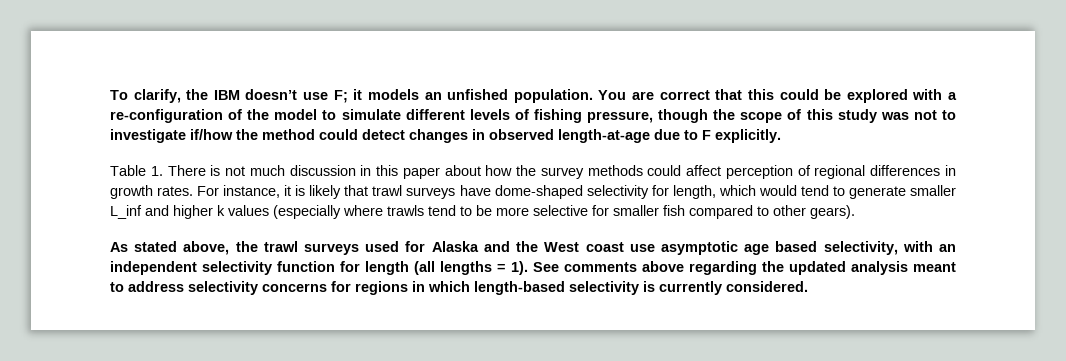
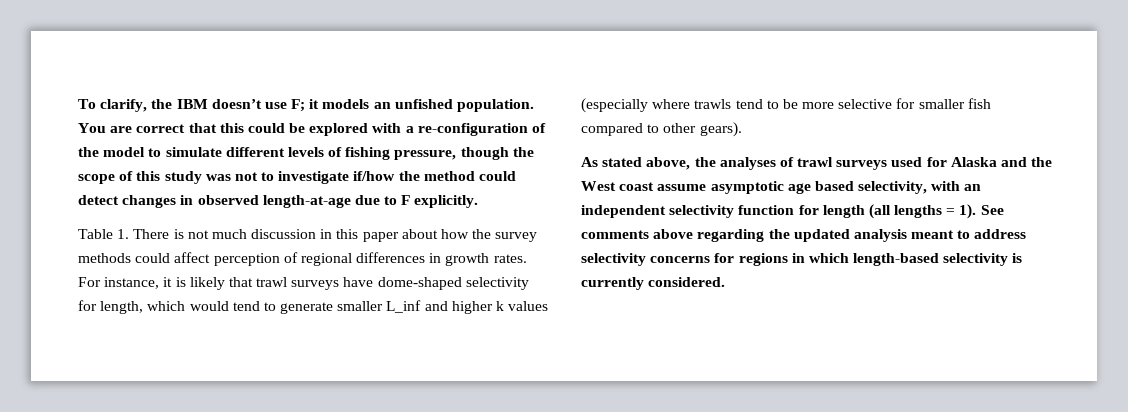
- As stated above, the trawl surveys used for Alaska and the West coast use asymptotic age based selectivity, with an independent selectivity function for length (all lengths = 1).
+ As stated above, the analyses of trawl surveys used for Alaska and the West coast assume asymptotic age based selectivity, with an independent selectivity function for length (all lengths = 1).

